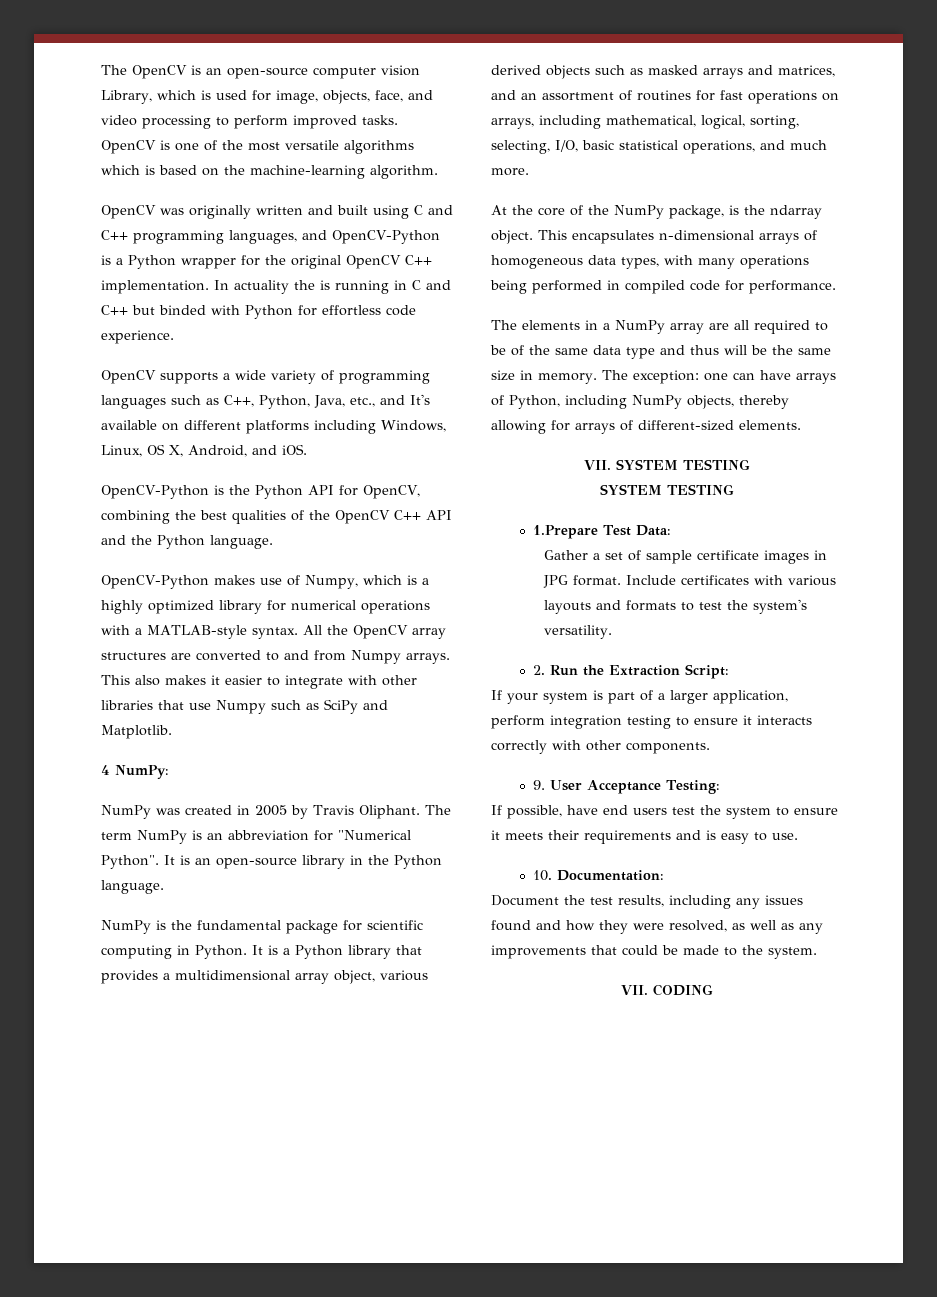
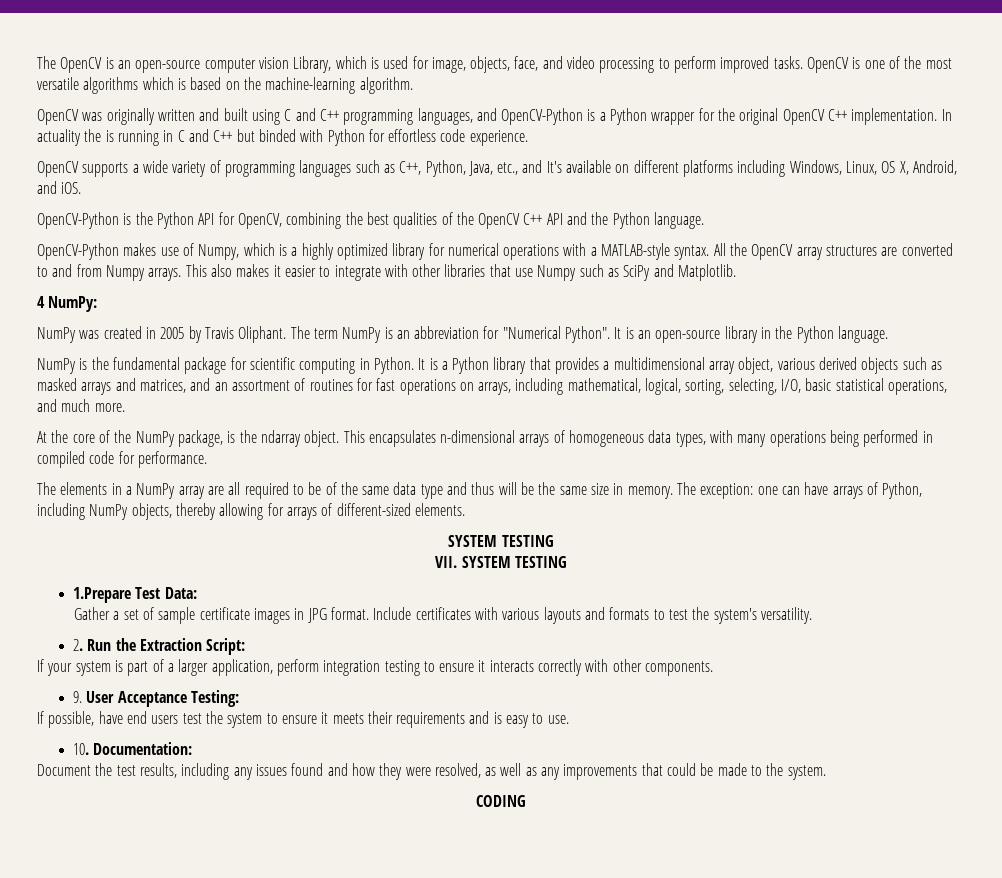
  The exception: one can have arrays of Python, including NumPy objects, thereby allowing for arrays of different-sized elements.
+ SYSTEM TESTING
  VII. SYSTEM TESTING
- SYSTEM TESTING
- VII. CODING
+ CODING

